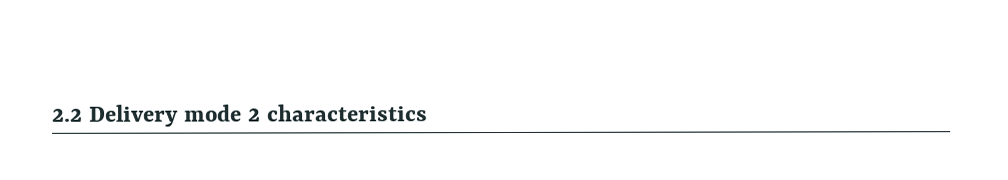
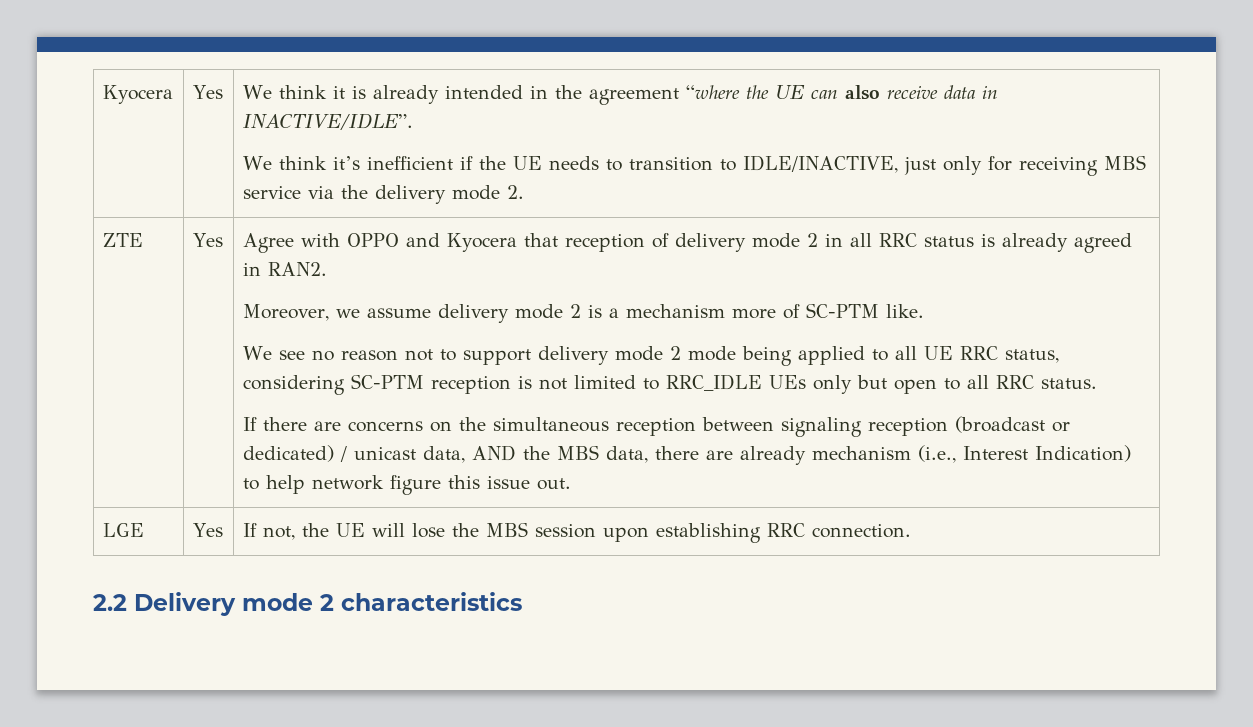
+ Kyocera | Yes | We think it is already intended in the agreement “where the UE can also receive data in INACTIVE/IDLE”.
+ We think it’s inefficient if the UE needs to transition to IDLE/INACTIVE, just only for receiving MBS service via the delivery mode 2.
+ ZTE | Yes | Agree with OPPO and Kyocera that reception of delivery mode 2 in all RRC status is already agreed in RAN2.
+ Moreover, we assume delivery mode 2 is a mechanism more of SC-PTM like.
+ We see no reason not to support delivery mode 2 mode being applied to all UE RRC status, considering SC-PTM reception is not limited to RRC_IDLE UEs only but open to all RRC status.
+ If there are concerns on the simultaneous reception between signaling reception (broadcast or dedicated) / unicast data, AND the MBS data, there are already mechanism (i.e., Interest Indication) to help network figure this issue out.
+ LGE | Yes | If not, the UE will lose the MBS session upon establishing RRC connection.

